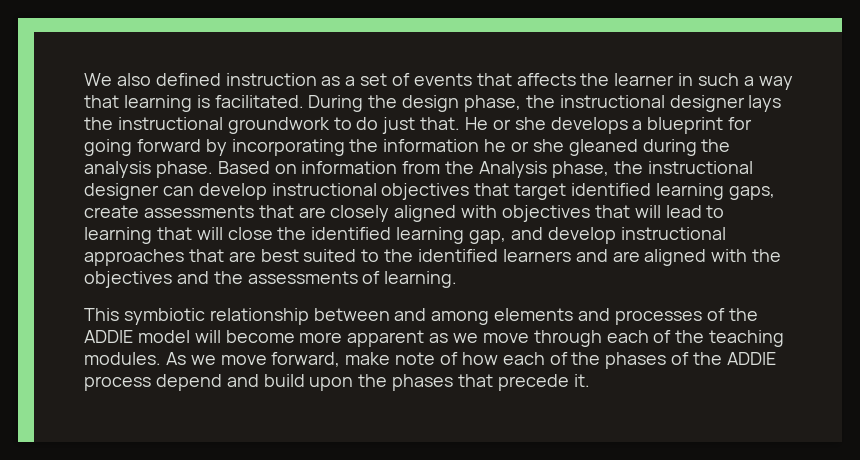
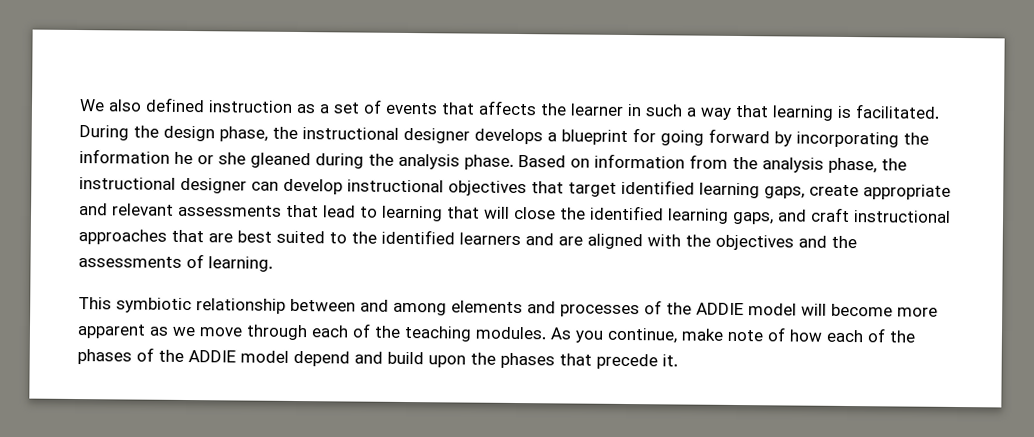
- During the design phase, the instructional designer lays the instructional groundwork to do just that. He or she develops a blueprint for going forward by incorporating the information he or she gleaned during the analysis phase.
+ During the design phase, the instructional designer develops a blueprint for going forward by incorporating the information he or she gleaned during the analysis phase.
- Based on information from the Analysis phase, the instructional designer can develop instructional objectives that target identified learning gaps, create assessments that are closely aligned with objectives that will lead to learning that will close the identified learning gap, and develop instructional approaches that are best suited to the identified learners and are aligned with the objectives and the assessments of learning.
+ Based on information from the analysis phase, the instructional designer can develop instructional objectives that target identified learning gaps, create appropriate and relevant assessments that lead to learning that will close the identified learning gaps, and craft instructional approaches that are best suited to the identified learners and are aligned with the objectives and the assessments of learning.
- As we move forward, make note of how each of the phases of the ADDIE process depend and build upon the phases that precede it.
+ As you continue, make note of how each of the phases of the ADDIE model depend and build upon the phases that precede it.

